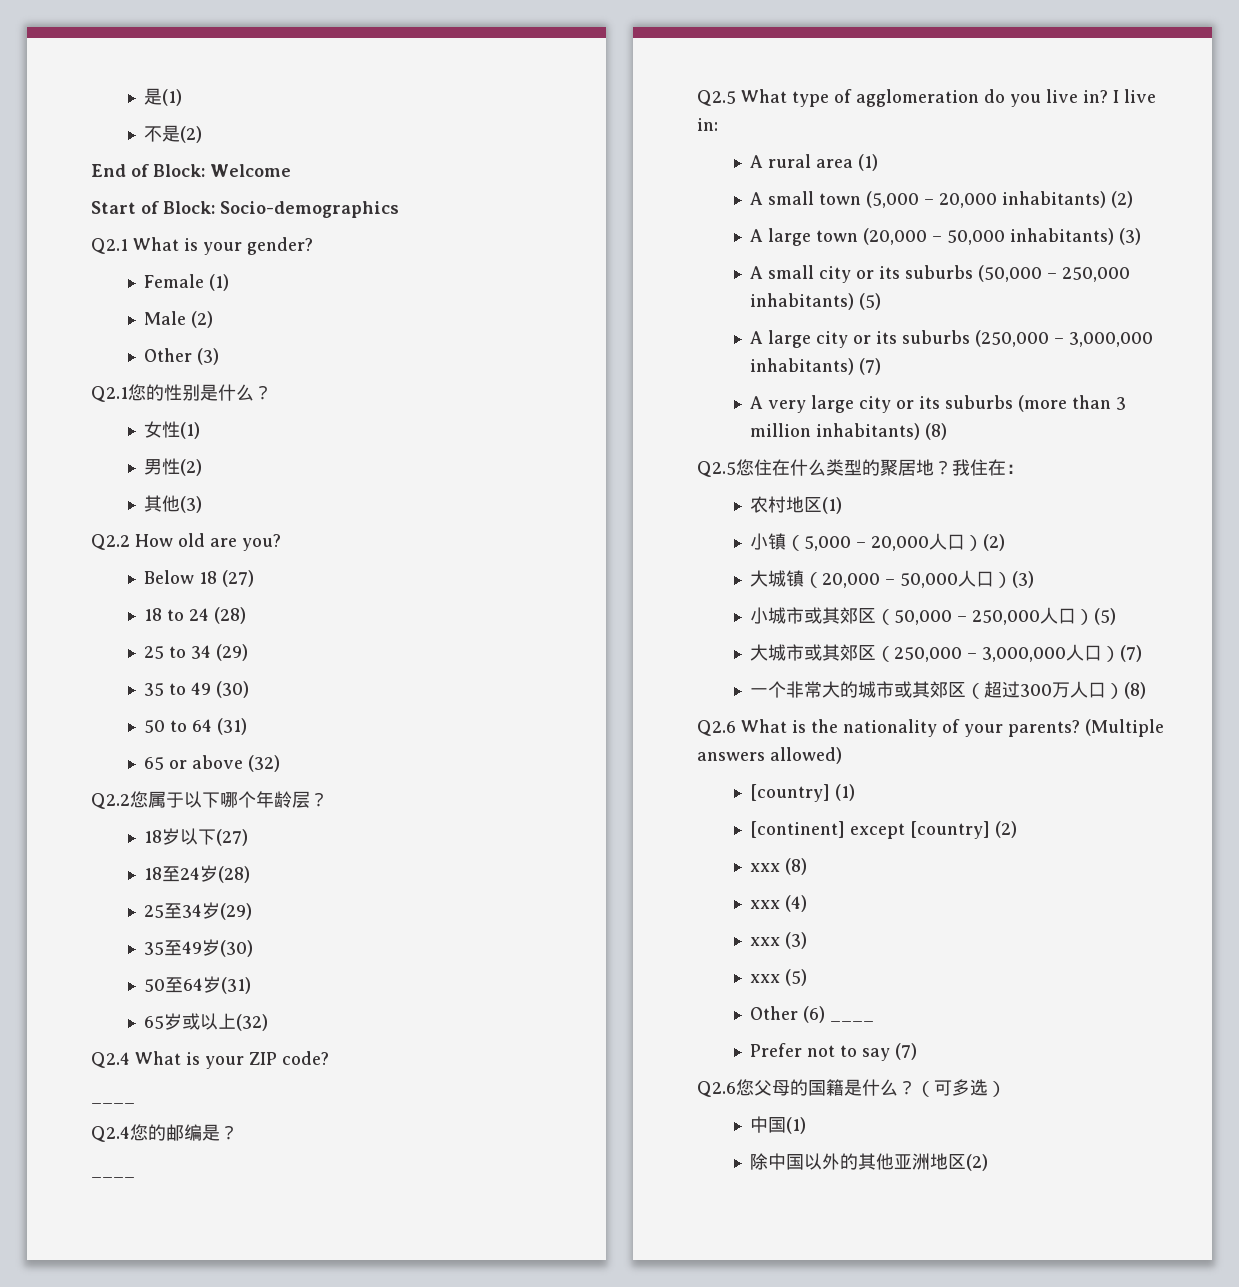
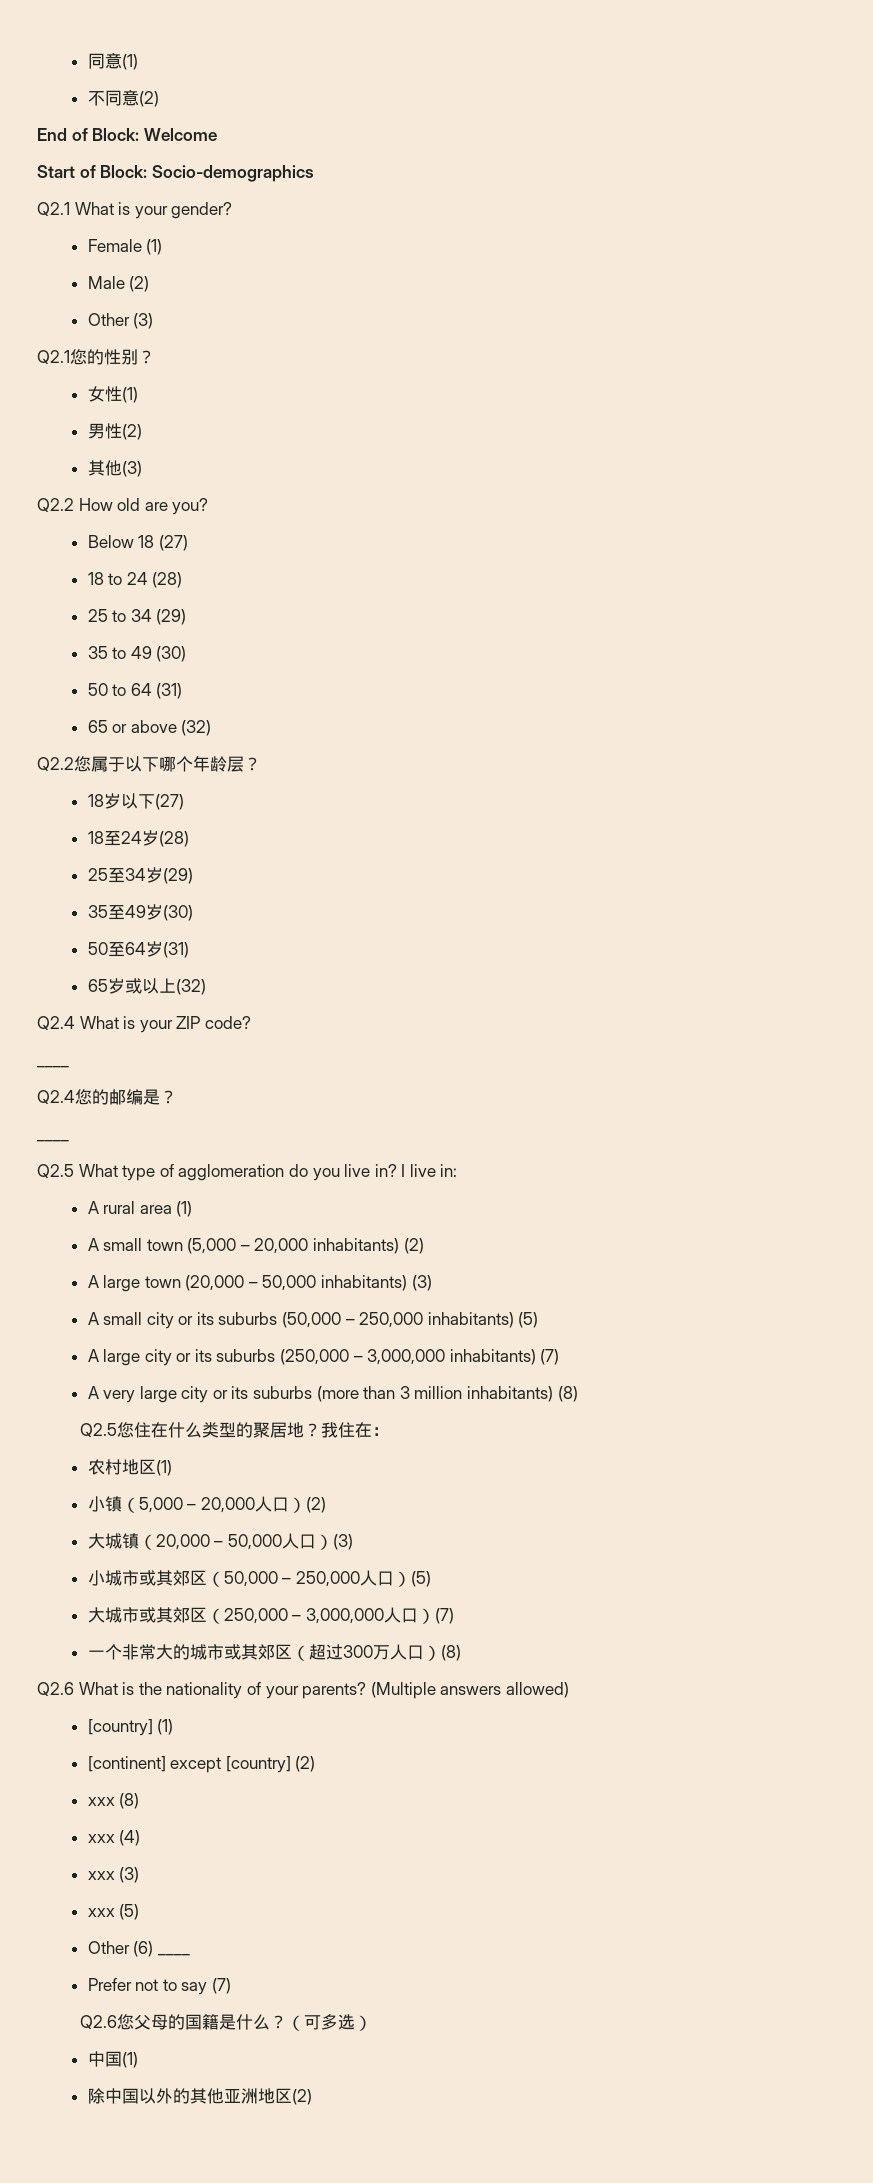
- 是(1)
+ 同意(1)
- 不是(2)
+ 不同意(2)
- Q2.1您的性别是什么？
+ Q2.1您的性别？

